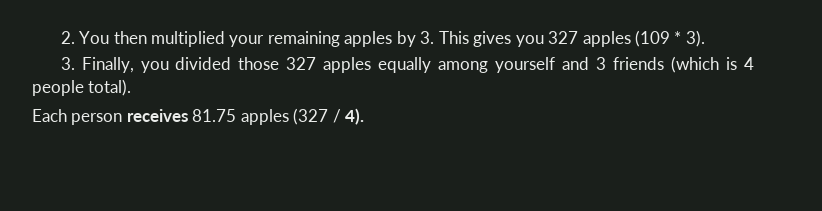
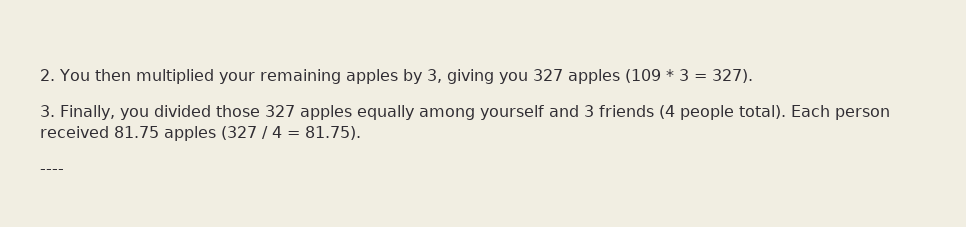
- 2. You then multiplied your remaining apples by 3. This gives you 327 apples (109 * 3).
+ 2. You then multiplied your remaining apples by 3, giving you 327 apples (109 * 3 = 327).
- 3. Finally, you divided those 327 apples equally among yourself and 3 friends (which is 4 people total).
- Each person receives 81.75 apples (327 / 4).
+ 3. Finally, you divided those 327 apples equally among yourself and 3 friends (4 people total). Each person received 81.75 apples (327 / 4 = 81.75).
+ ----

